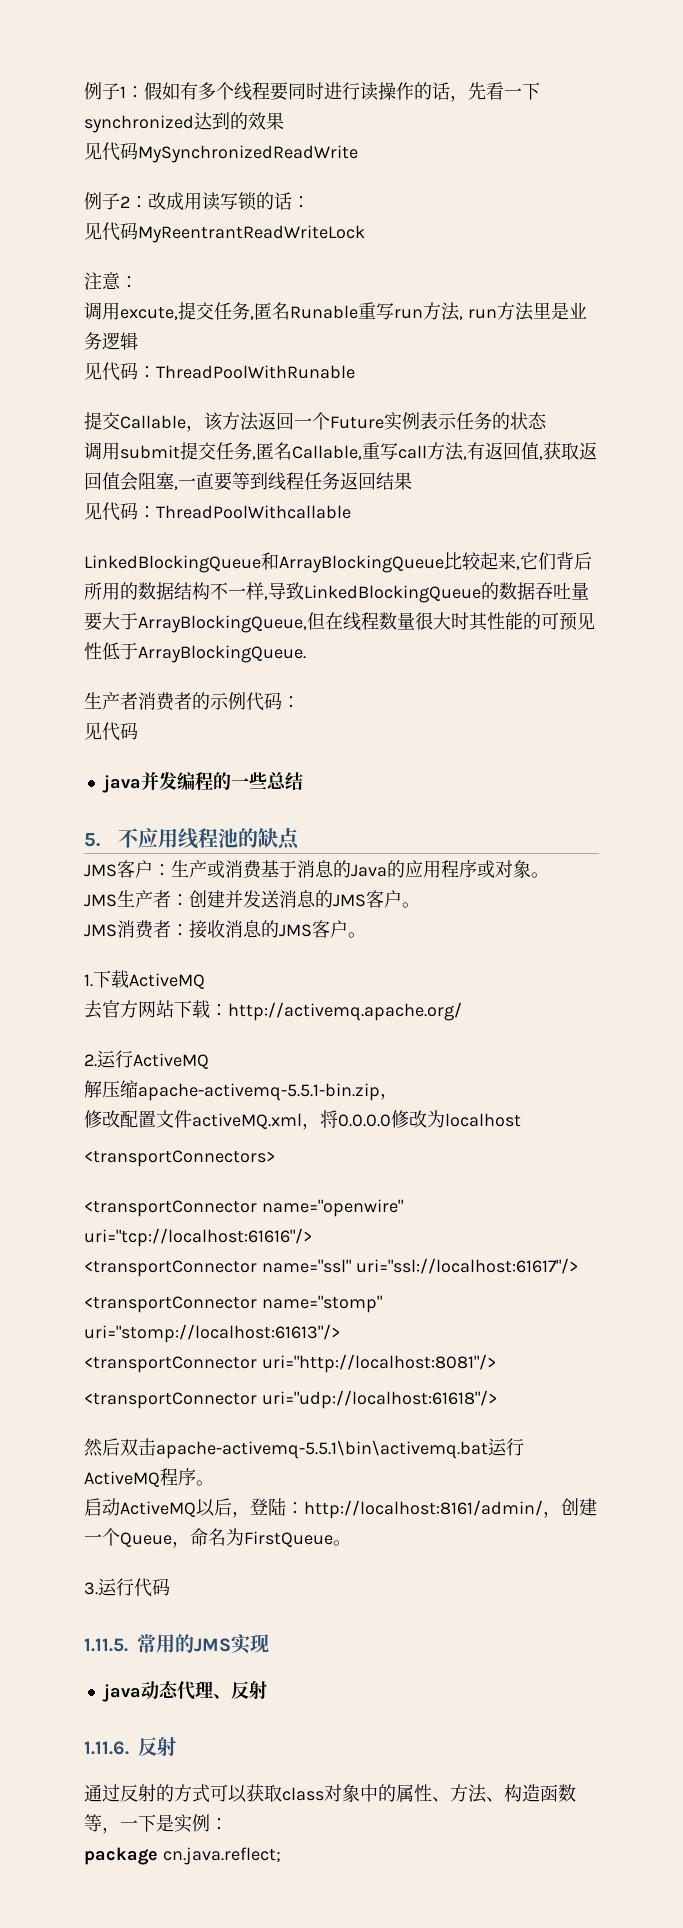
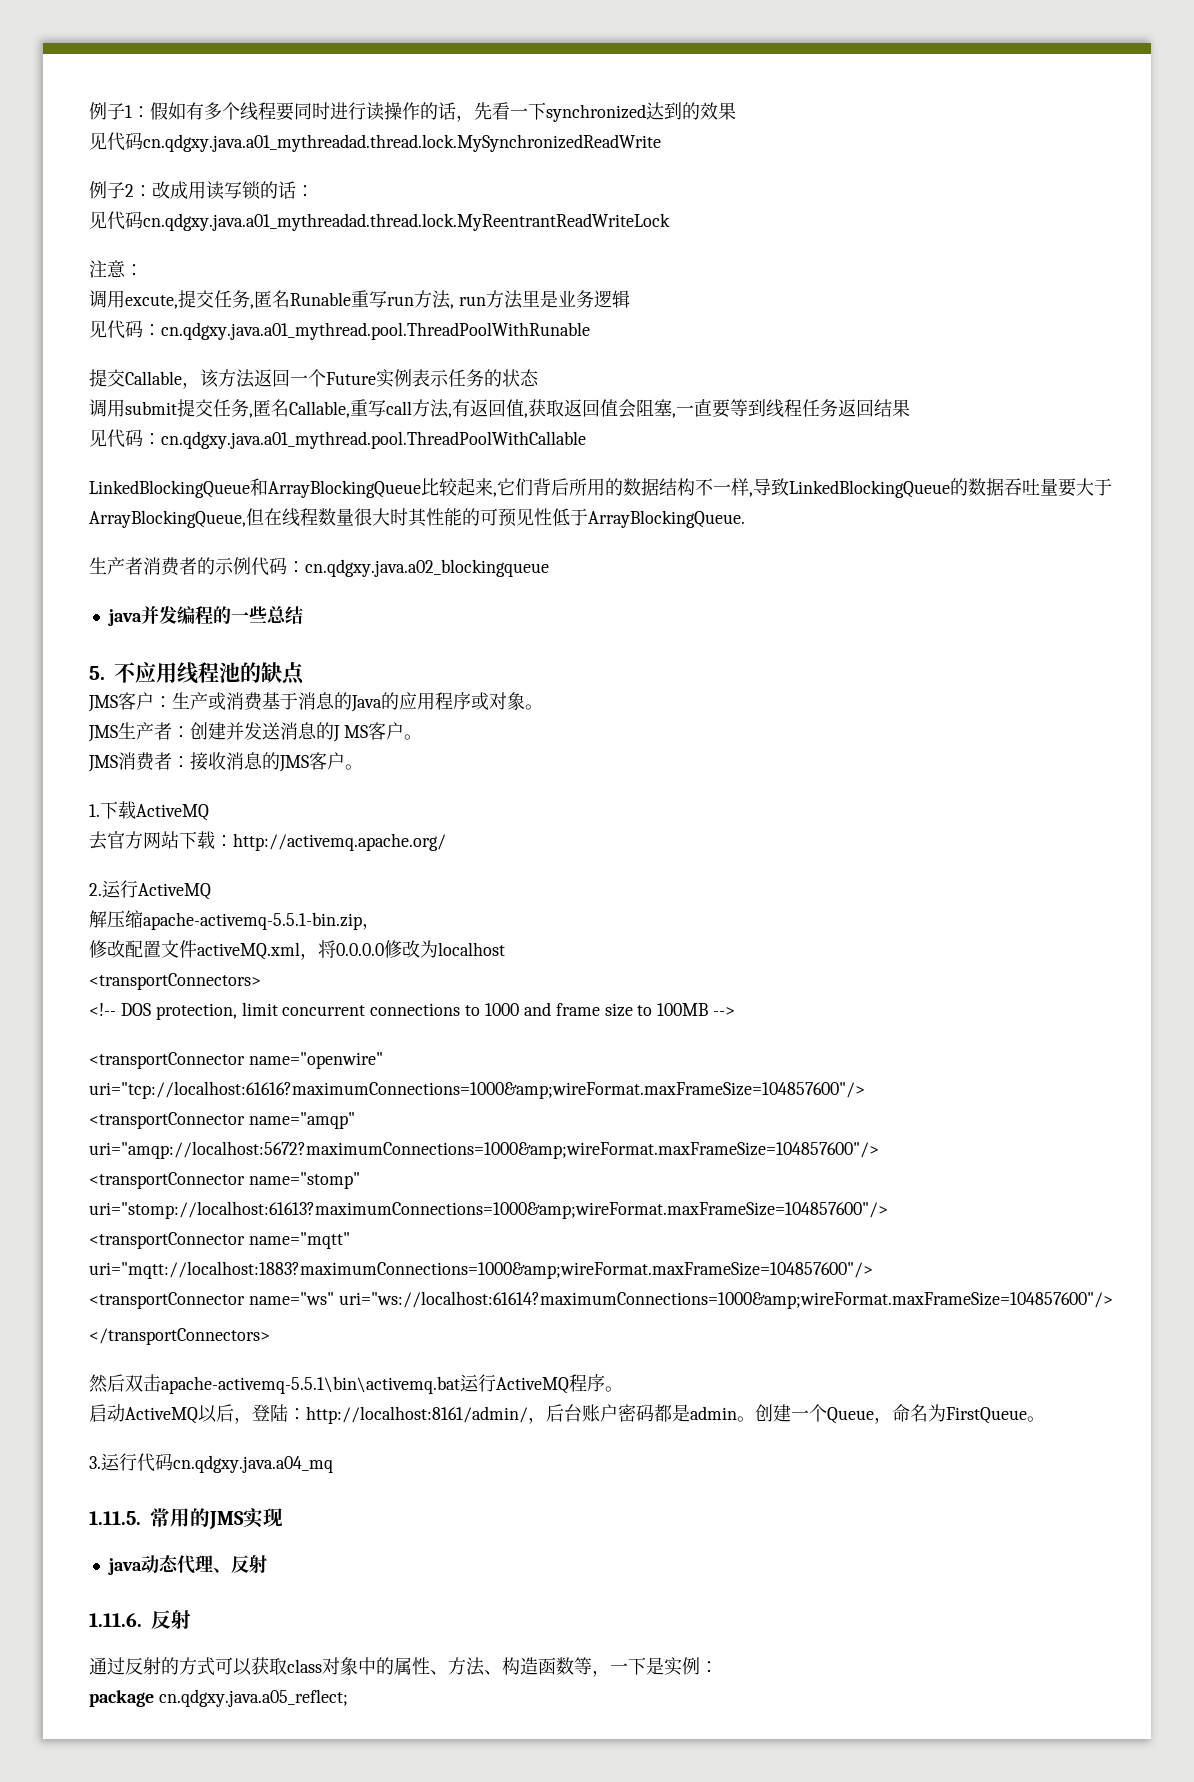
- 见代码MySynchronizedReadWrite
+ 见代码cn.qdgxy.java.a01_mythreadad.thread.lock.MySynchronizedReadWrite
- 见代码MyReentrantReadWriteLock
+ 见代码cn.qdgxy.java.a01_mythreadad.thread.lock.MyReentrantReadWriteLock
- 见代码：ThreadPoolWithRunable
+ 见代码：cn.qdgxy.java.a01_mythread.pool.ThreadPoolWithRunable
- 见代码：ThreadPoolWithcallable
+ 见代码：cn.qdgxy.java.a01_mythread.pool.ThreadPoolWithCallable
- 生产者消费者的示例代码：
- 见代码
+ 生产者消费者的示例代码：cn.qdgxy.java.a02_blockingqueue
- JMS生产者：创建并发送消息的JMS客户。
+ JMS生产者：创建并发送消息的J MS客户。
+ <!-- DOS protection, limit concurrent connections to 1000 and frame size to 100MB -->
- <transportConnector name="openwire" uri="tcp://localhost:61616"/>
- <transportConnector name="ssl" uri="ssl://localhost:61617"/>
+ <transportConnector name="openwire" uri="tcp://localhost:61616?maximumConnections=1000&amp;wireFormat.maxFrameSize=104857600"/>
+ <transportConnector name="amqp" uri="amqp://localhost:5672?maximumConnections=1000&amp;wireFormat.maxFrameSize=104857600"/>
- <transportConnector name="stomp" uri="stomp://localhost:61613"/>
- <transportConnector uri="http://localhost:8081"/>
- <transportConnector uri="udp://localhost:61618"/>
+ <transportConnector name="stomp" uri="stomp://localhost:61613?maximumConnections=1000&amp;wireFormat.maxFrameSize=104857600"/>
+ <transportConnector name="mqtt" uri="mqtt://localhost:1883?maximumConnections=1000&amp;wireFormat.maxFrameSize=104857600"/>
+ <transportConnector name="ws" uri="ws://localhost:61614?maximumConnections=1000&amp;wireFormat.maxFrameSize=104857600"/>
+ </transportConnectors>
- 启动ActiveMQ以后，登陆：http://localhost:8161/admin/，创建一个Queue，命名为FirstQueue。
+ 启动ActiveMQ以后，登陆：http://localhost:8161/admin/，后台账户密码都是admin。创建一个Queue，命名为FirstQueue。
- 3.运行代码
+ 3.运行代码cn.qdgxy.java.a04_mq
- package cn.java.reflect;
+ package cn.qdgxy.java.a05_reflect;

